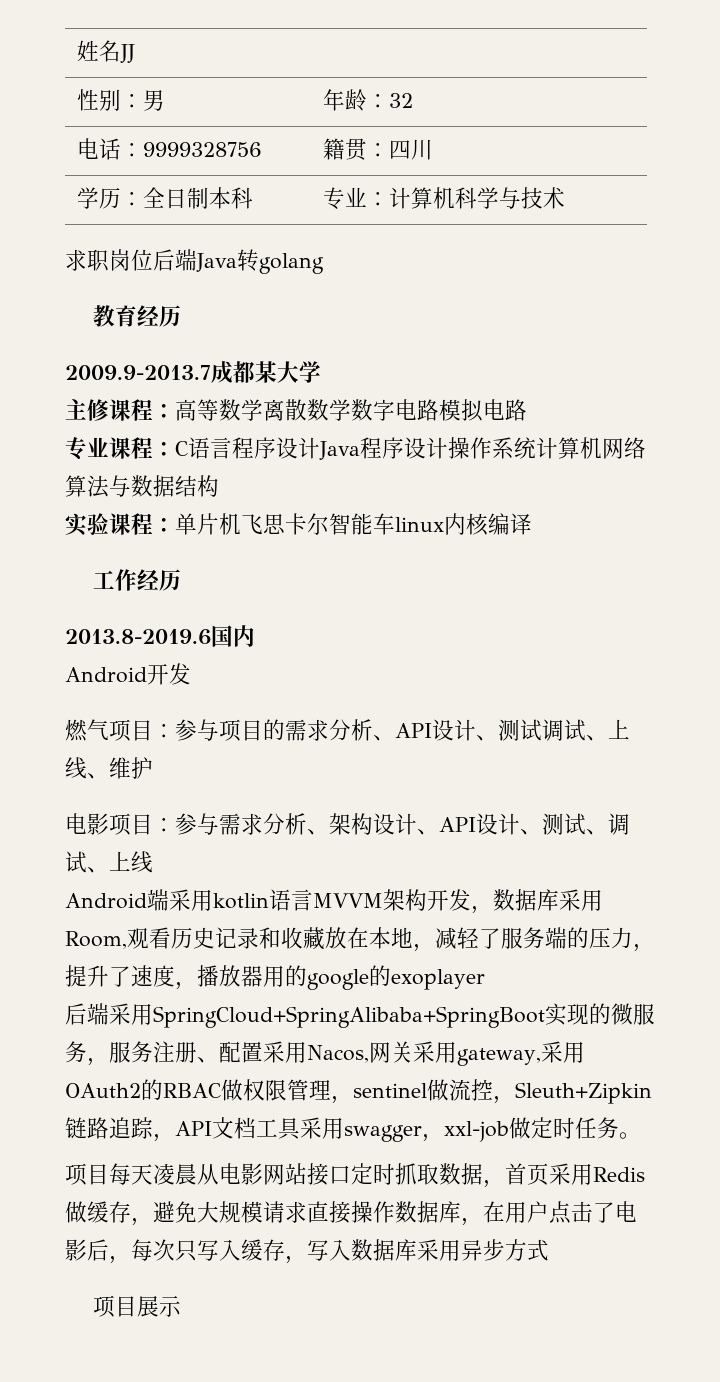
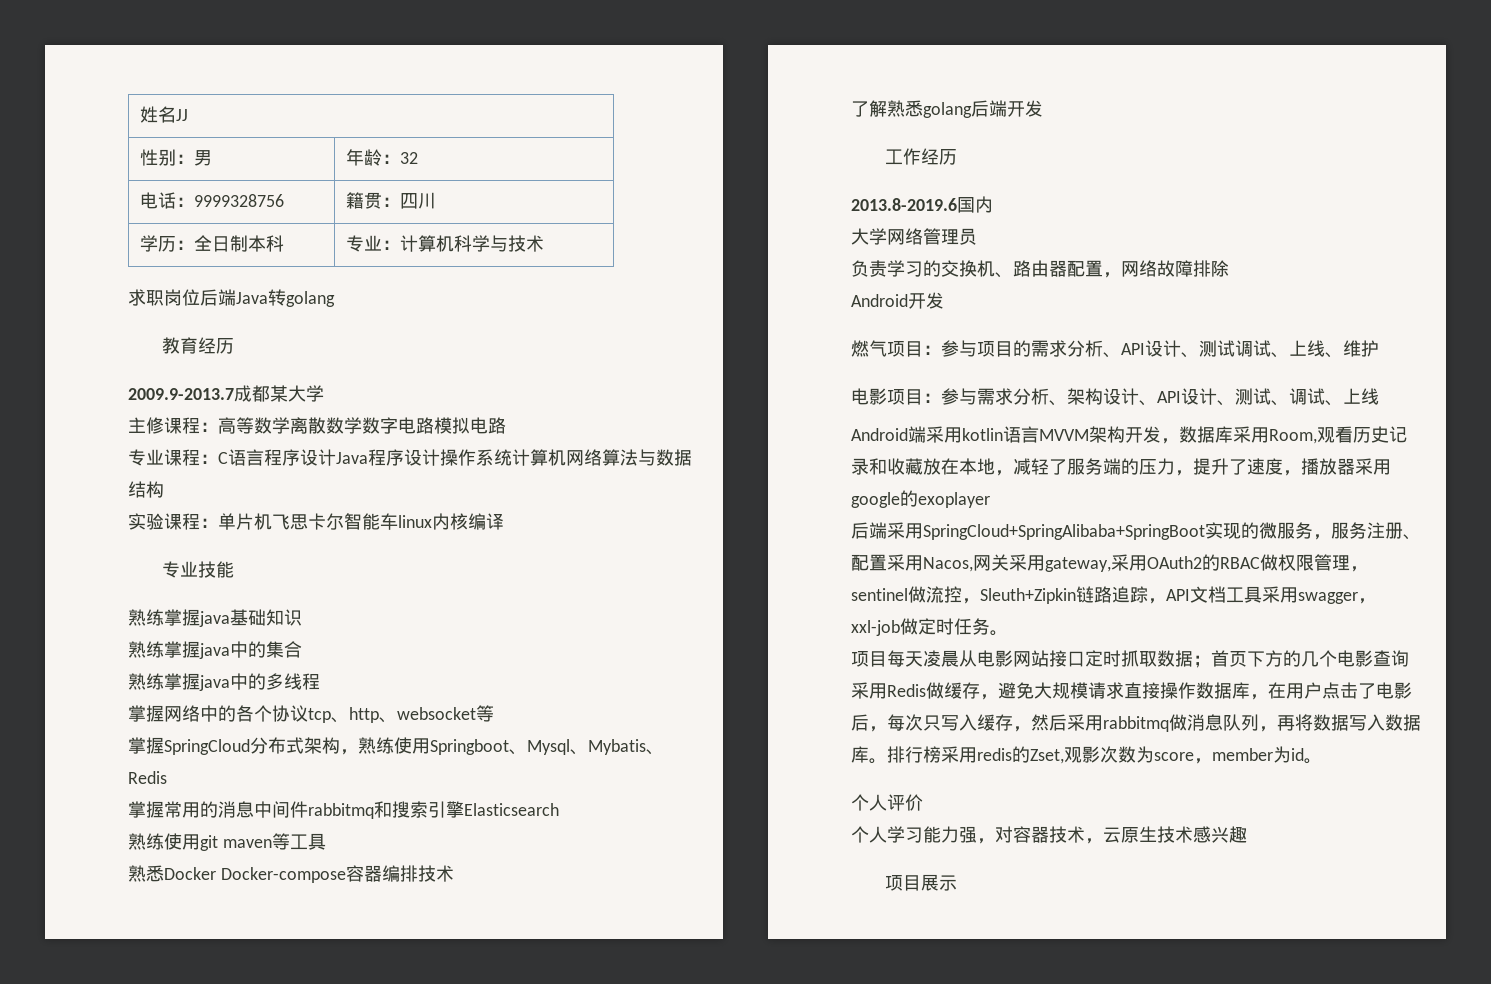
+ 专业技能
+ 熟练掌握java基础知识
+ 熟练掌握java中的集合
+ 熟练掌握java中的多线程
+ 掌握网络中的各个协议tcp、http、websocket等
+ 掌握SpringCloud分布式架构，熟练使用Springboot、Mysql、Mybatis、Redis
+ 掌握常用的消息中间件rabbitmq和搜索引擎Elasticsearch
+ 熟练使用git maven等工具
+ 熟悉Docker Docker-compose容器编排技术
+ 了解熟悉golang后端开发
  工作经历
  2013.8-2019.6国内
+ 大学网络管理员
+ 负责学习的交换机、路由器配置，网络故障排除
- Android端采用kotlin语言MVVM架构开发，数据库采用Room,观看历史记录和收藏放在本地，减轻了服务端的压力，提升了速度，播放器用的google的exoplayer
+ Android端采用kotlin语言MVVM架构开发，数据库采用Room,观看历史记录和收藏放在本地，减轻了服务端的压力，提升了速度，播放器采用google的exoplayer
- 项目每天凌晨从电影网站接口定时抓取数据，首页采用Redis做缓存，避免大规模请求直接操作数据库，在用户点击了电影后，每次只写入缓存，写入数据库采用异步方式
+ 项目每天凌晨从电影网站接口定时抓取数据；首页下方的几个电影查询采用Redis做缓存，避免大规模请求直接操作数据库，在用户点击了电影后，每次只写入缓存，然后采用rabbitmq做消息队列，再将数据写入数据库。排行榜采用redis的Zset,观影次数为score，member为id。
+ 个人评价
+ 个人学习能力强，对容器技术，云原生技术感兴趣

